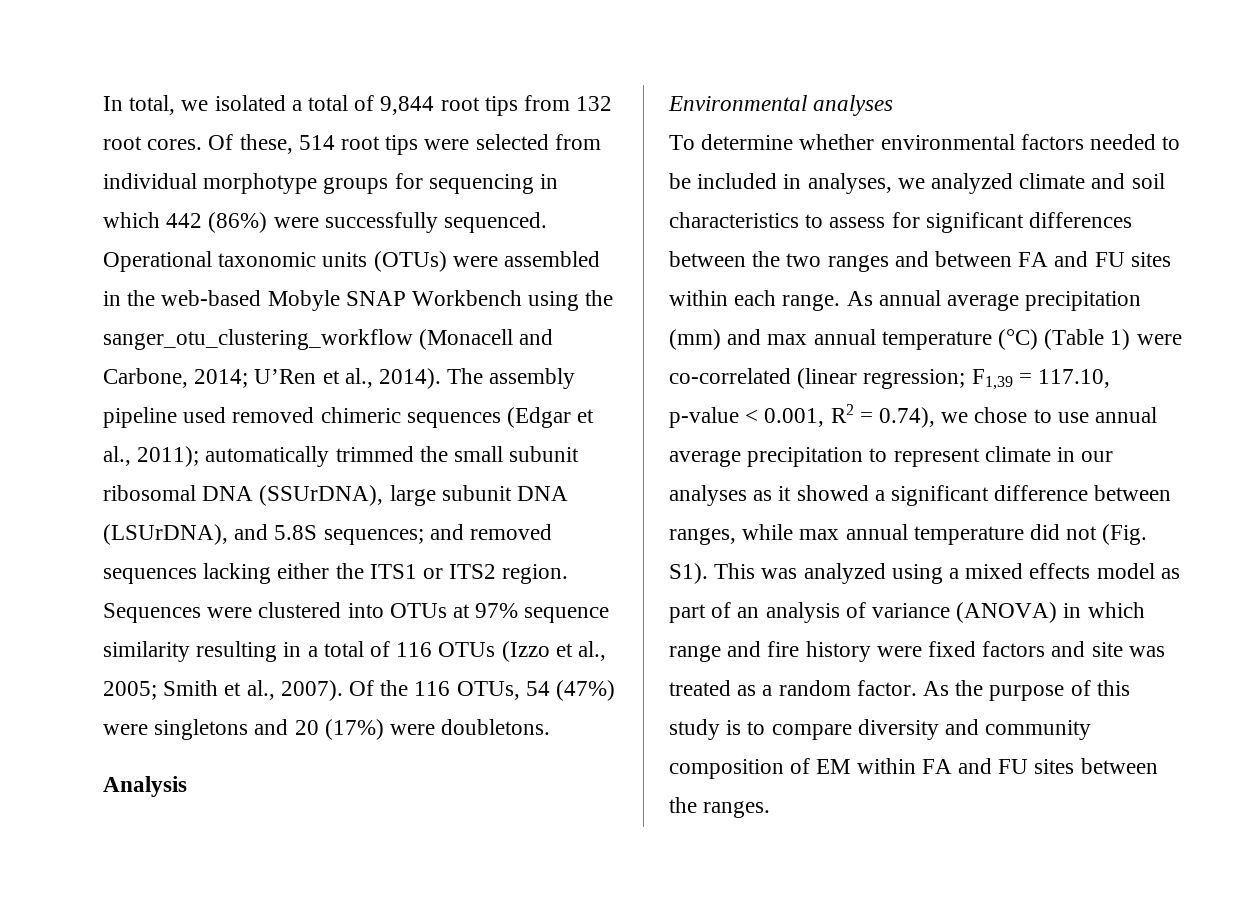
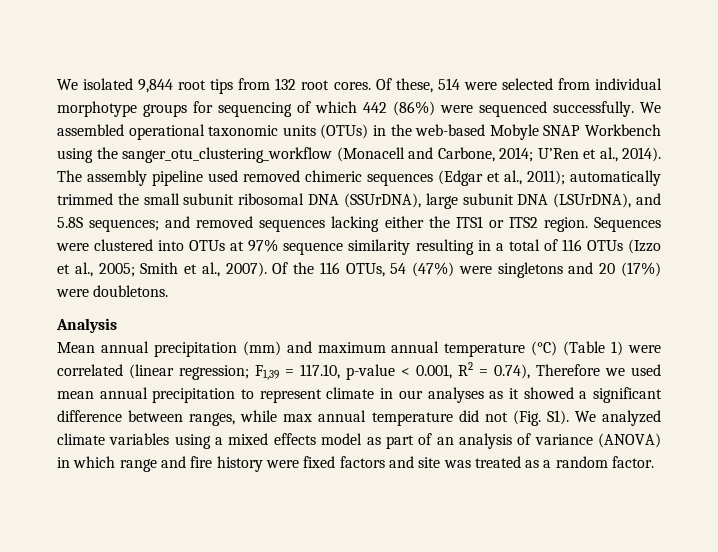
- In total, we isolated a total of 9,844 root tips from 132 root cores.
+ We isolated 9,844 root tips from 132 root cores.
- Of these, 514 root tips were selected from individual morphotype groups for sequencing in which 442 (86%) were successfully sequenced. Operational taxonomic units (OTUs) were assembled in the web-based Mobyle SNAP Workbench using the sanger_otu_clustering_workflow (Monacell and Carbone, 2014; U’Ren et al., 2014).
+ Of these, 514 were selected from individual morphotype groups for sequencing of which 442 (86%) were sequenced successfully. We assembled operational taxonomic units (OTUs) in the web-based Mobyle SNAP Workbench using the sanger_otu_clustering_workflow (Monacell and Carbone, 2014; U’Ren et al., 2014).
- Environmental analyses
- To determine whether environmental factors needed to be included in analyses, we analyzed climate and soil characteristics to assess for significant differences between the two ranges and between FA and FU sites within each range. As annual average precipitation (mm) and max annual temperature (°C) (Table 1) were co-correlated (linear regression;
+ Mean annual precipitation (mm) and maximum annual temperature (°C) (Table 1) were correlated (linear regression;
- F1,39 = 117.10, p-value < 0.001, R2 = 0.74), we chose to use annual average precipitation to represent climate in our analyses as it showed a significant difference between ranges, while max annual temperature did not (Fig. S1). This was analyzed using a mixed effects model as part of an analysis of variance (ANOVA) in which range and fire history were fixed factors and site was treated as a random factor. As the purpose of this study is to compare diversity and community composition of EM within FA and FU sites between the ranges.
+ F1,39 = 117.10, p-value < 0.001, R2 = 0.74), Therefore we used mean annual precipitation to represent climate in our analyses as it showed a significant difference between ranges, while max annual temperature did not (Fig. S1). We analyzed climate variables using a mixed effects model as part of an analysis of variance (ANOVA) in which range and fire history were fixed factors and site was treated as a random factor.

